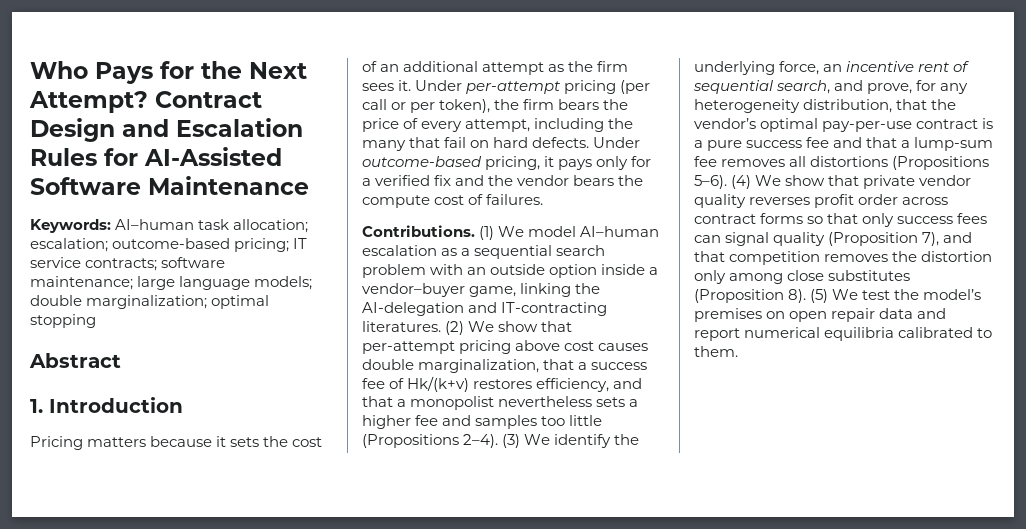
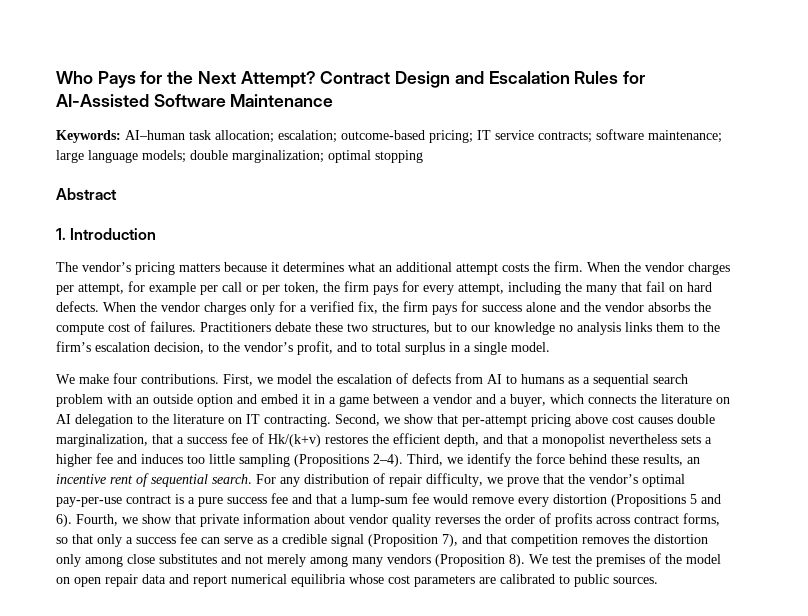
- Pricing matters because it sets the cost of an additional attempt as the firm sees it. Under per-attempt pricing (per call or per token), the firm bears the price of every attempt, including the many that fail on hard defects.
+ The vendor’s pricing matters because it determines what an additional attempt costs the firm. When the vendor charges per attempt, for example per call or per token, the firm pays for every attempt, including the many that fail on hard defects.
- Under outcome-based pricing, it pays only for a verified fix and the vendor bears the compute cost of failures.
- Contributions. (1) We model AI–human escalation as a sequential search problem with an outside option inside a vendor–buyer game, linking the AI-delegation and IT-contracting literatures. (2) We show that per-attempt pricing above cost causes double marginalization, that a success fee of Hk/(k+v) restores efficiency, and that a monopolist nevertheless sets a higher fee and samples too little (Propositions 2–4).
+ When the vendor charges only for a verified fix, the firm pays for success alone and the vendor absorbs the compute cost of failures. Practitioners debate these two structures, but to our knowledge no analysis links them to the firm’s escalation decision, to the vendor’s profit, and to total surplus in a single model.
+ We make four contributions. First, we model the escalation of defects from AI to humans as a sequential search problem with an outside option and embed it in a game between a vendor and a buyer, which connects the literature on AI delegation to the literature on IT contracting. Second, we show that per-attempt pricing above cost causes double marginalization, that a success fee of Hk/(k+v) restores the efficient depth, and that a monopolist nevertheless sets a higher fee and induces too little sampling (Propositions 2–4).
- (3) We identify the underlying force, an incentive rent of sequential search, and prove, for any heterogeneity distribution, that the vendor’s optimal pay-per-use contract is a pure success fee and that a lump-sum fee removes all distortions (Propositions 5–6). (4) We show that private vendor quality reverses profit order across contract forms so that only success fees can signal quality (Proposition 7), and that competition removes the distortion only among close substitutes (Proposition 8).
+ Third, we identify the force behind these results, an incentive rent of sequential search. For any distribution of repair difficulty, we prove that the vendor’s optimal pay-per-use contract is a pure success fee and that a lump-sum fee would remove every distortion (Propositions 5 and 6). Fourth, we show that private information about vendor quality reverses the order of profits across contract forms, so that only a success fee can serve as a credible signal (Proposition 7), and that competition removes the distortion only among close substitutes and not merely among many vendors (Proposition 8).
- (5) We test the model’s premises on open repair data and report numerical equilibria calibrated to them.
+ We test the premises of the model on open repair data and report numerical equilibria whose cost parameters are calibrated to public sources.

